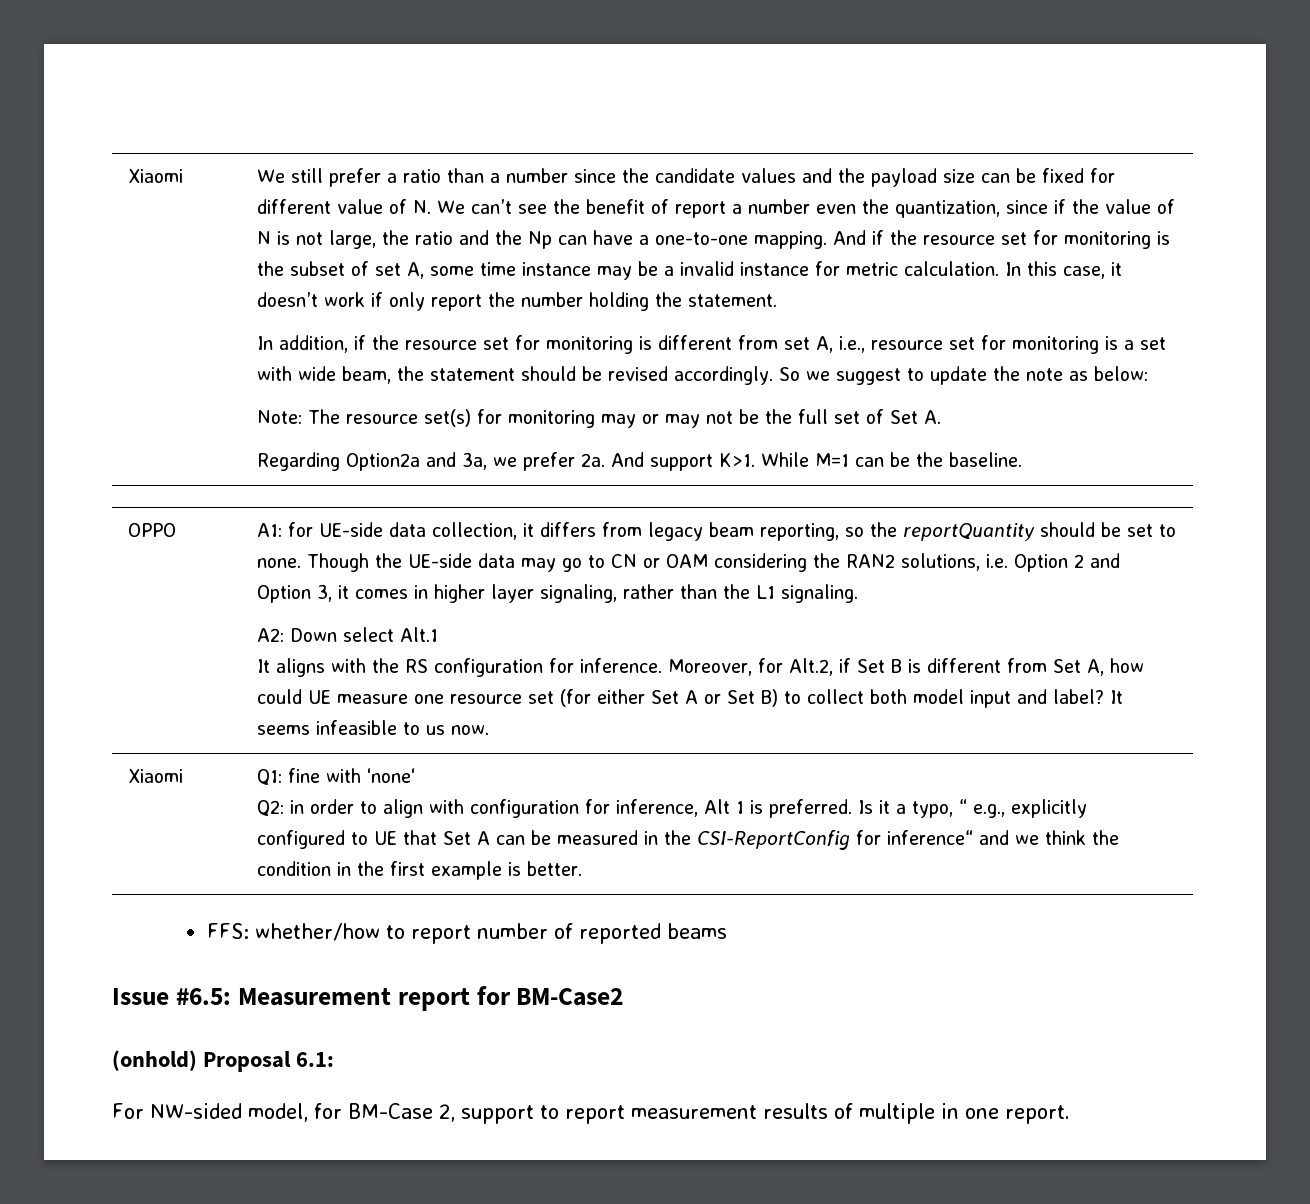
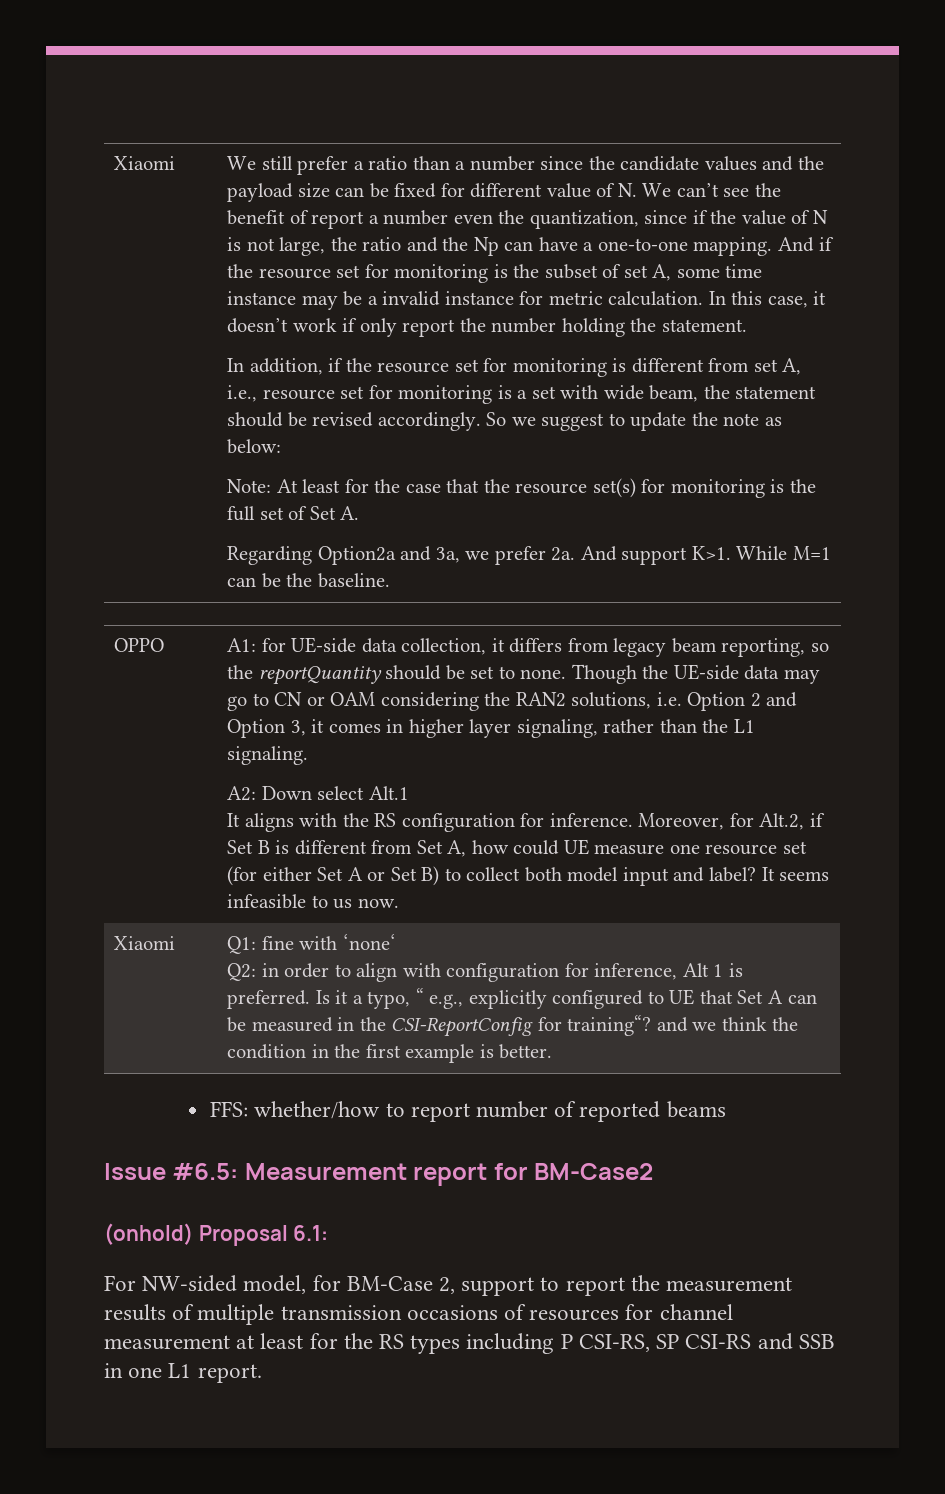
- Note: The resource set(s) for monitoring may or may not be the full set of Set A.
+ Note: At least for the case that the resource set(s) for monitoring is the full set of Set A.
- Is it a typo, “ e.g., explicitly configured to UE that Set A can be measured in the CSI-ReportConfig for inference“ and we think the condition in the first example is better.
+ Is it a typo, “ e.g., explicitly configured to UE that Set A can be measured in the CSI-ReportConfig for training“? and we think the condition in the first example is better.
- For NW-sided model, for BM-Case 2, support to report measurement results of multiple in one report.
+ For NW-sided model, for BM-Case 2, support to report the measurement results of multiple transmission occasions of resources for channel measurement at least for the RS types including P CSI-RS, SP CSI-RS and SSB in one L1 report.

